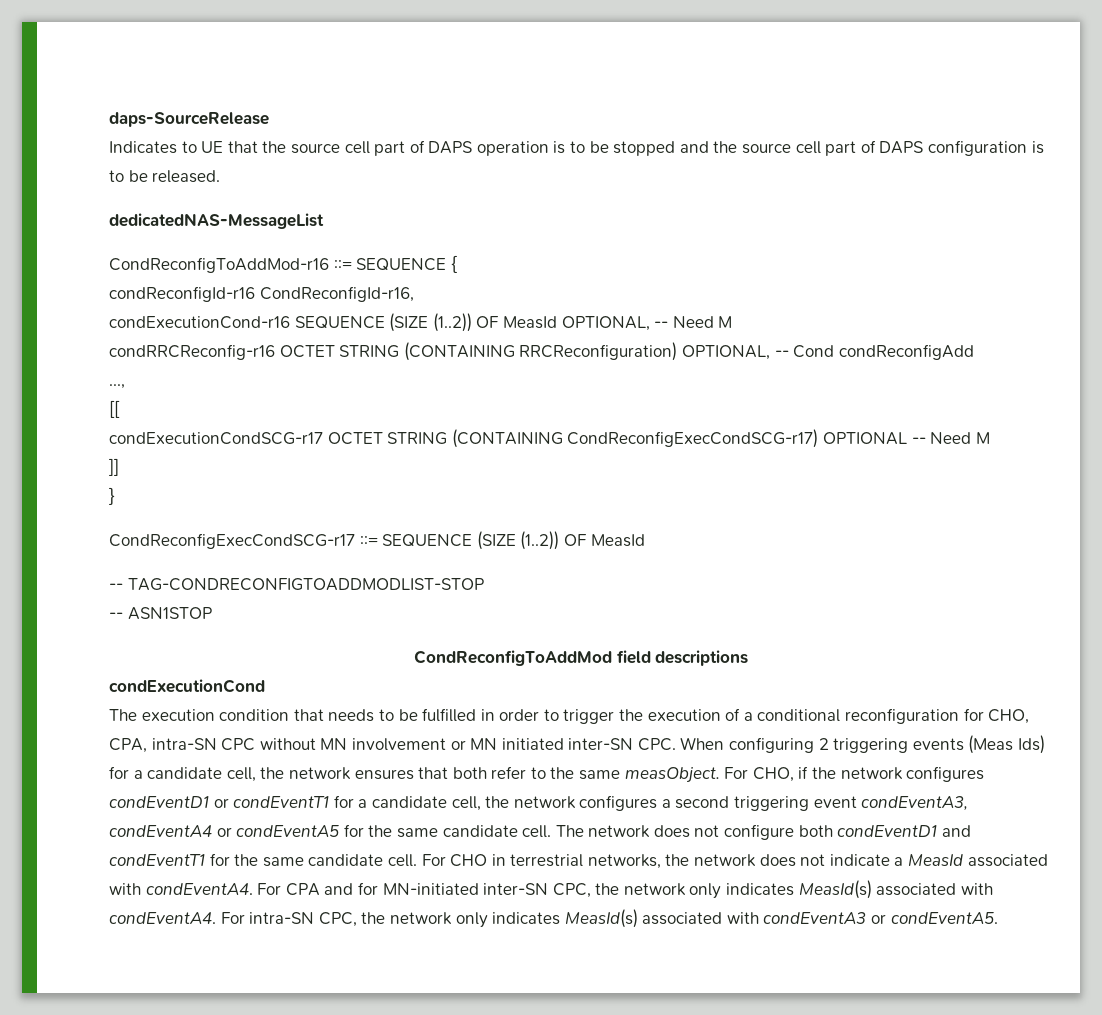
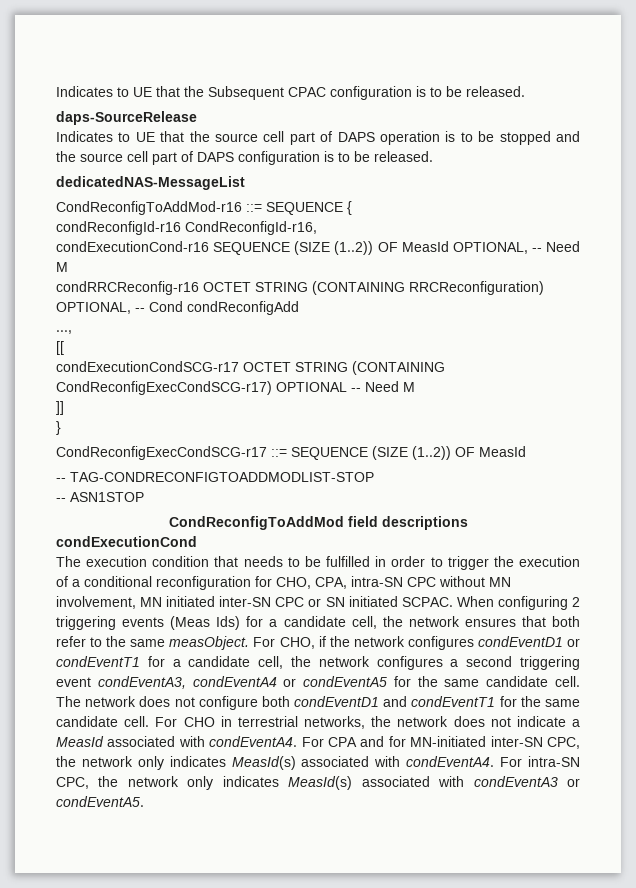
+ Indicates to UE that the Subsequent CPAC configuration is to be released.
- The execution condition that needs to be fulfilled in order to trigger the execution of a conditional reconfiguration for CHO, CPA, intra-SN CPC without MN involvement or MN initiated inter-SN CPC. When configuring 2 triggering events (Meas Ids) for a candidate cell, the network ensures that both refer to the same measObject.
+ The execution condition that needs to be fulfilled in order to trigger the execution of a conditional reconfiguration for CHO, CPA, intra-SN CPC without MN involvement, MN initiated inter-SN CPC or SN initiated SCPAC. When configuring 2 triggering events (Meas Ids) for a candidate cell, the network ensures that both refer to the same measObject.

